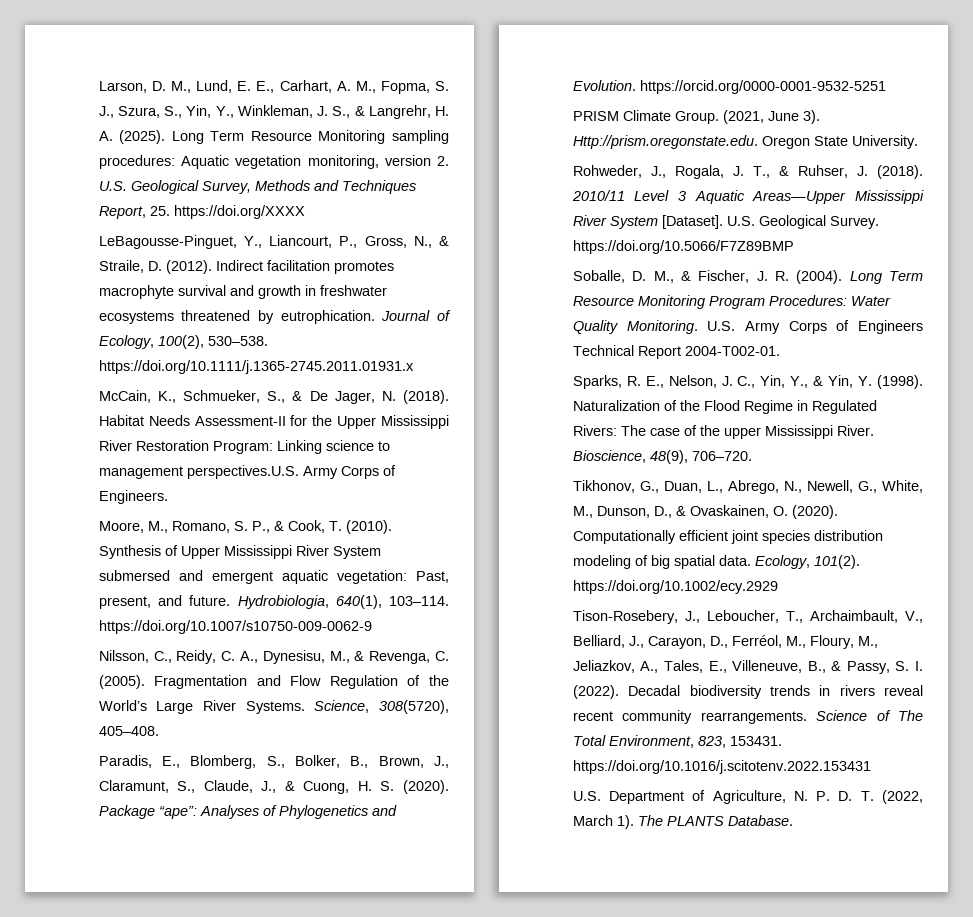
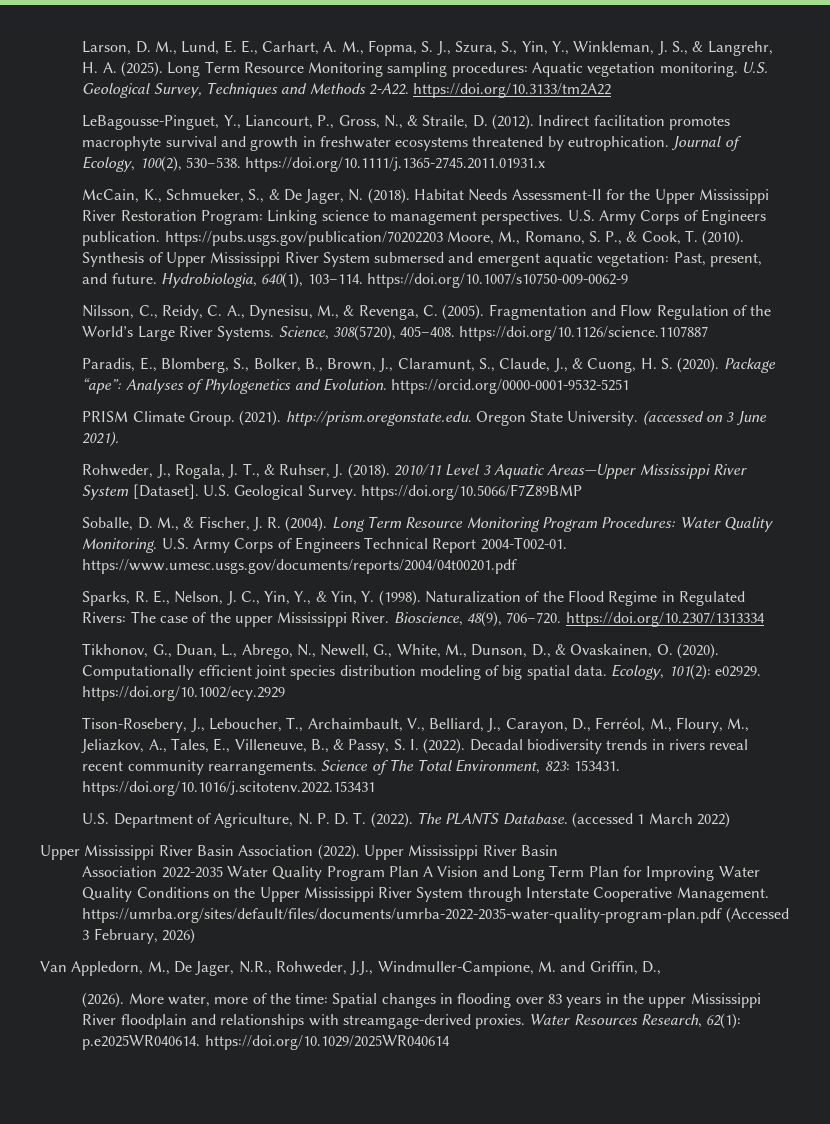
- Long Term Resource Monitoring sampling procedures: Aquatic vegetation monitoring, version 2. U.S. Geological Survey, Methods and Techniques Report, 25. https://doi.org/XXXX
+ Long Term Resource Monitoring sampling procedures: Aquatic vegetation monitoring. U.S. Geological Survey, Techniques and Methods 2-A22. https://doi.org/10.3133/tm2A22
- Habitat Needs Assessment-II for the Upper Mississippi River Restoration Program: Linking science to management perspectives.U.S. Army Corps of Engineers.
- Moore, M., Romano, S. P., & Cook, T. (2010).
+ Habitat Needs Assessment-II for the Upper Mississippi River Restoration Program: Linking science to management perspectives. U.S. Army Corps of Engineers publication. https://pubs.usgs.gov/publication/70202203 Moore, M., Romano, S. P., & Cook, T. (2010).
- Science, 308(5720), 405–408.
+ Science, 308(5720), 405–408. https://doi.org/10.1126/science.1107887
- (2021, June 3). Http://prism.oregonstate.edu. Oregon State University.
+ (2021). http://prism.oregonstate.edu. Oregon State University. (accessed on 3 June 2021).
- U.S. Army Corps of Engineers Technical Report 2004-T002-01.
+ U.S. Army Corps of Engineers Technical Report 2004-T002-01. https://www.umesc.usgs.gov/documents/reports/2004/04t00201.pdf
- Bioscience, 48(9), 706–720.
+ Bioscience, 48(9), 706–720. https://doi.org/10.2307/1313334
- Ecology, 101(2). https://doi.org/10.1002/ecy.2929
+ Ecology, 101(2): e02929. https://doi.org/10.1002/ecy.2929
- Science of The Total Environment, 823, 153431. https://doi.org/10.1016/j.scitotenv.2022.153431
+ Science of The Total Environment, 823: 153431. https://doi.org/10.1016/j.scitotenv.2022.153431
- U.S. Department of Agriculture, N. P. D. T. (2022, March 1). The PLANTS Database.
+ U.S. Department of Agriculture, N. P. D. T. (2022). The PLANTS Database. (accessed 1 March 2022)
+ Upper Mississippi River Basin Association (2022). Upper Mississippi River Basin
+ Association 2022-2035 Water Quality Program Plan A Vision and Long Term Plan for Improving Water Quality Conditions on the Upper Mississippi River System through Interstate Cooperative Management. https://umrba.org/sites/default/files/documents/umrba-2022-2035-water-quality-program-plan.pdf (Accessed 3 February, 2026)
+ Van Appledorn, M., De Jager, N.R., Rohweder, J.J., Windmuller‐Campione, M. and Griffin, D.,
+ (2026). More water, more of the time: Spatial changes in flooding over 83 years in the upper Mississippi River floodplain and relationships with streamgage‐derived proxies. Water Resources Research, 62(1): p.e2025WR040614. https://doi.org/10.1029/2025WR040614

